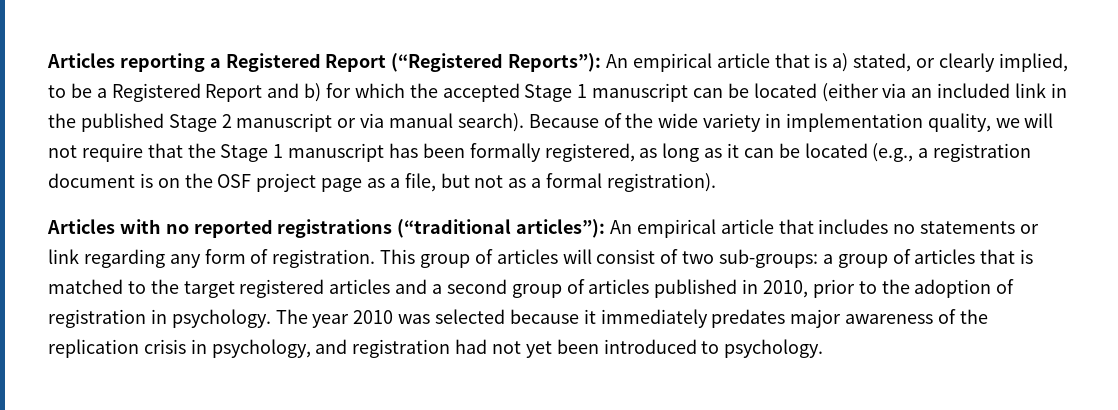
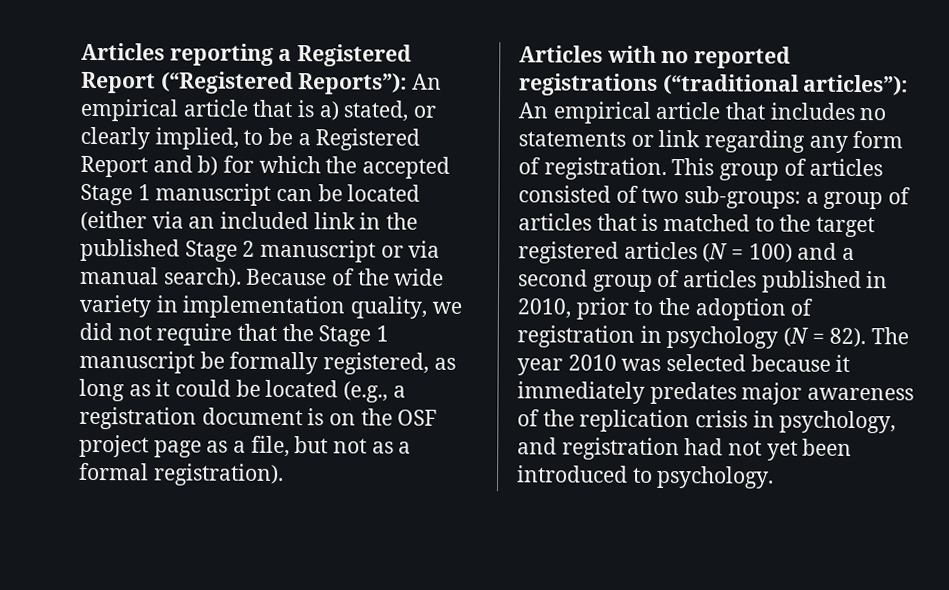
- Because of the wide variety in implementation quality, we will not require that the Stage 1 manuscript has been formally registered, as long as it can be located (e.g., a registration document is on the OSF project page as a file, but not as a formal registration).
+ Because of the wide variety in implementation quality, we did not require that the Stage 1 manuscript be formally registered, as long as it could be located (e.g., a registration document is on the OSF project page as a file, but not as a formal registration).
- This group of articles will consist of two sub-groups: a group of articles that is matched to the target registered articles and a second group of articles published in 2010, prior to the adoption of registration in psychology.
+ This group of articles consisted of two sub-groups: a group of articles that is matched to the target registered articles (N = 100) and a second group of articles published in 2010, prior to the adoption of registration in psychology (N = 82).

